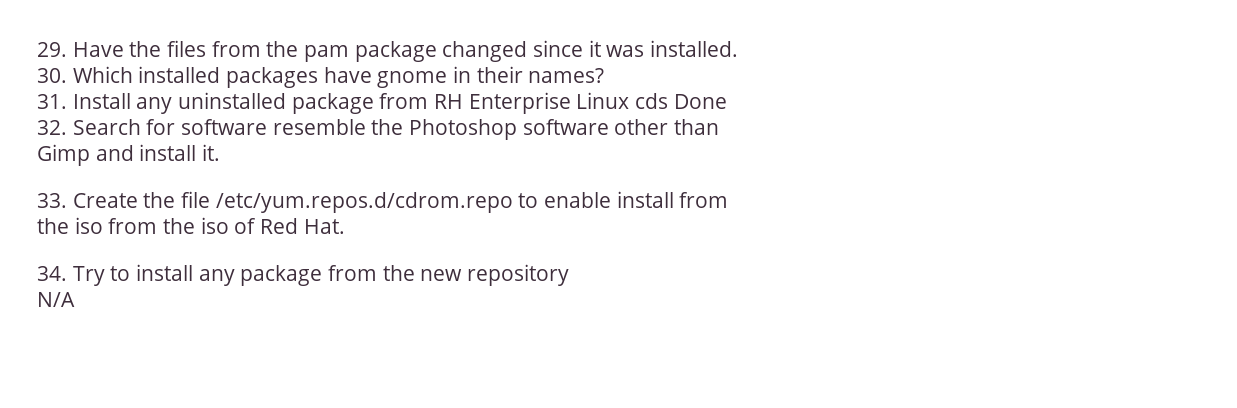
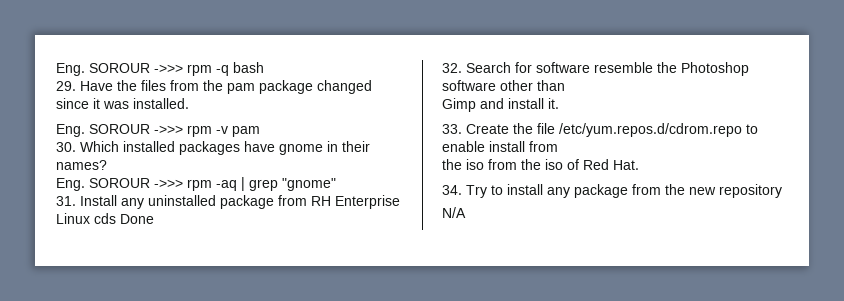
+ Eng. SOROUR ->>> rpm -q bash
+ Eng. SOROUR ->>> rpm -v pam
+ Eng. SOROUR ->>> rpm -aq | grep "gnome"

